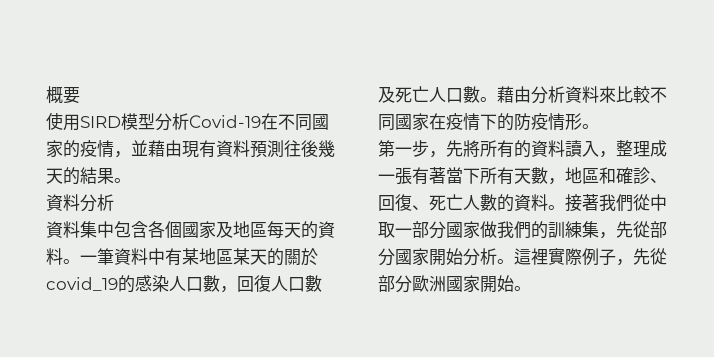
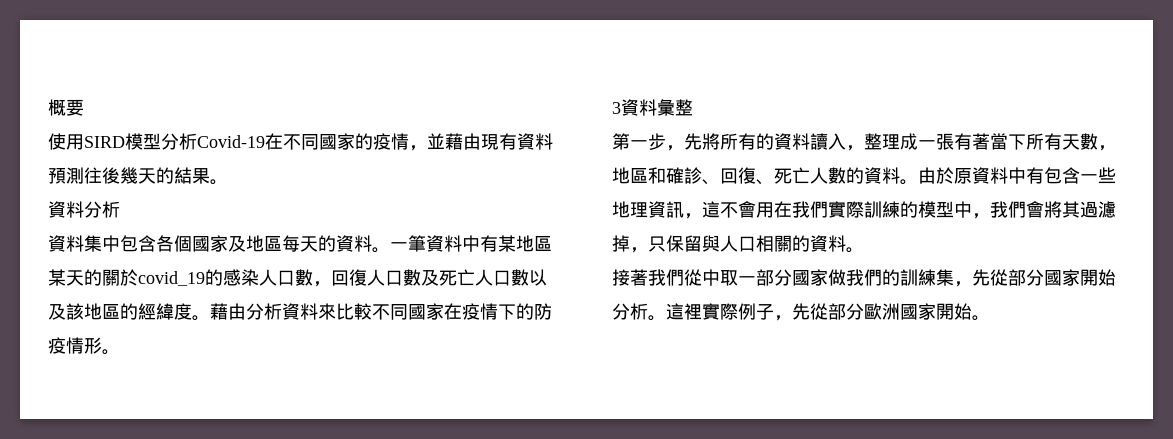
- 一筆資料中有某地區某天的關於covid_19的感染人口數，回復人口數及死亡人口數。
+ 一筆資料中有某地區某天的關於covid_19的感染人口數，回復人口數及死亡人口數以及該地區的經緯度。
+ 3資料彙整
- 第一步，先將所有的資料讀入，整理成一張有著當下所有天數，地區和確診、回復、死亡人數的資料。接著我們從中取一部分國家做我們的訓練集，先從部分國家開始分析。
+ 第一步，先將所有的資料讀入，整理成一張有著當下所有天數，地區和確診、回復、死亡人數的資料。由於原資料中有包含一些地理資訊，這不會用在我們實際訓練的模型中，我們會將其過濾掉，只保留與人口相關的資料。
+ 接著我們從中取一部分國家做我們的訓練集，先從部分國家開始分析。

